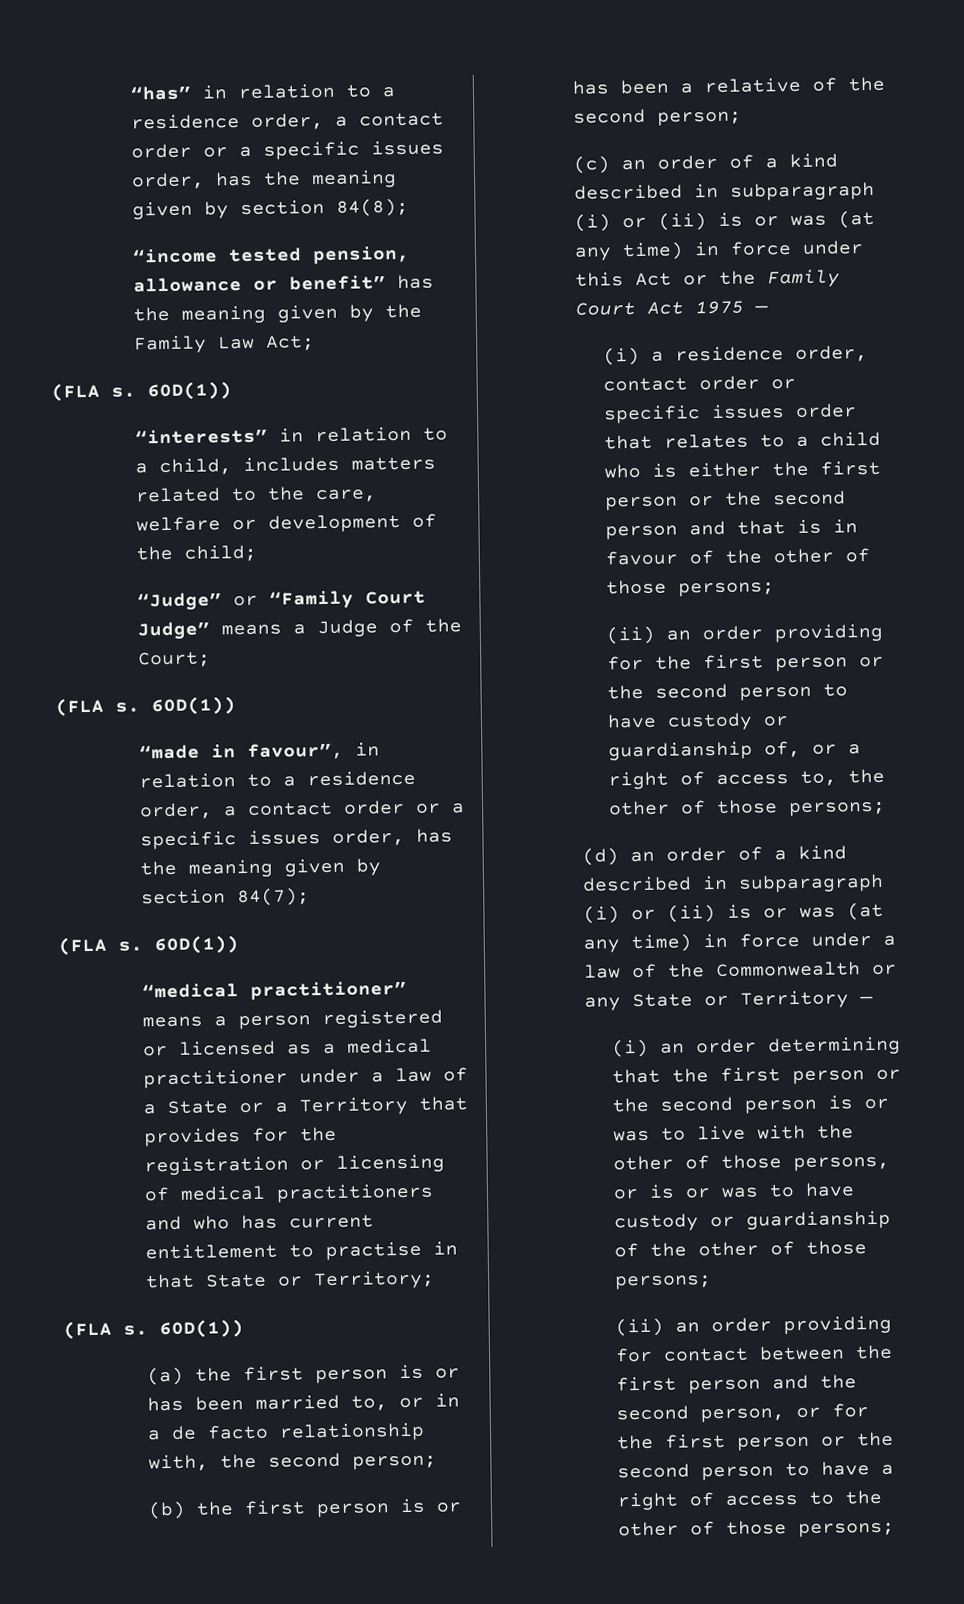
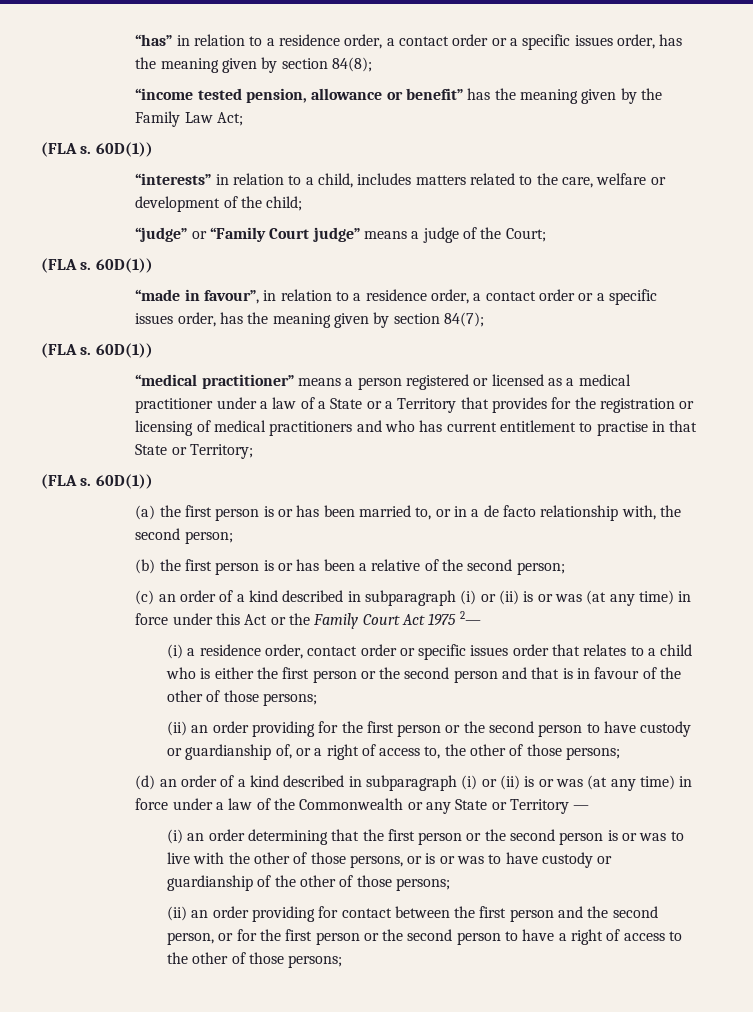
- “Judge” or “Family Court Judge” means a Judge of the Court;
+ “judge” or “Family Court judge” means a judge of the Court;
- (c) an order of a kind described in subparagraph (i) or (ii) is or was (at any time) in force under this Act or the Family Court Act 1975 —
+ (c) an order of a kind described in subparagraph (i) or (ii) is or was (at any time) in force under this Act or the Family Court Act 1975 2—

